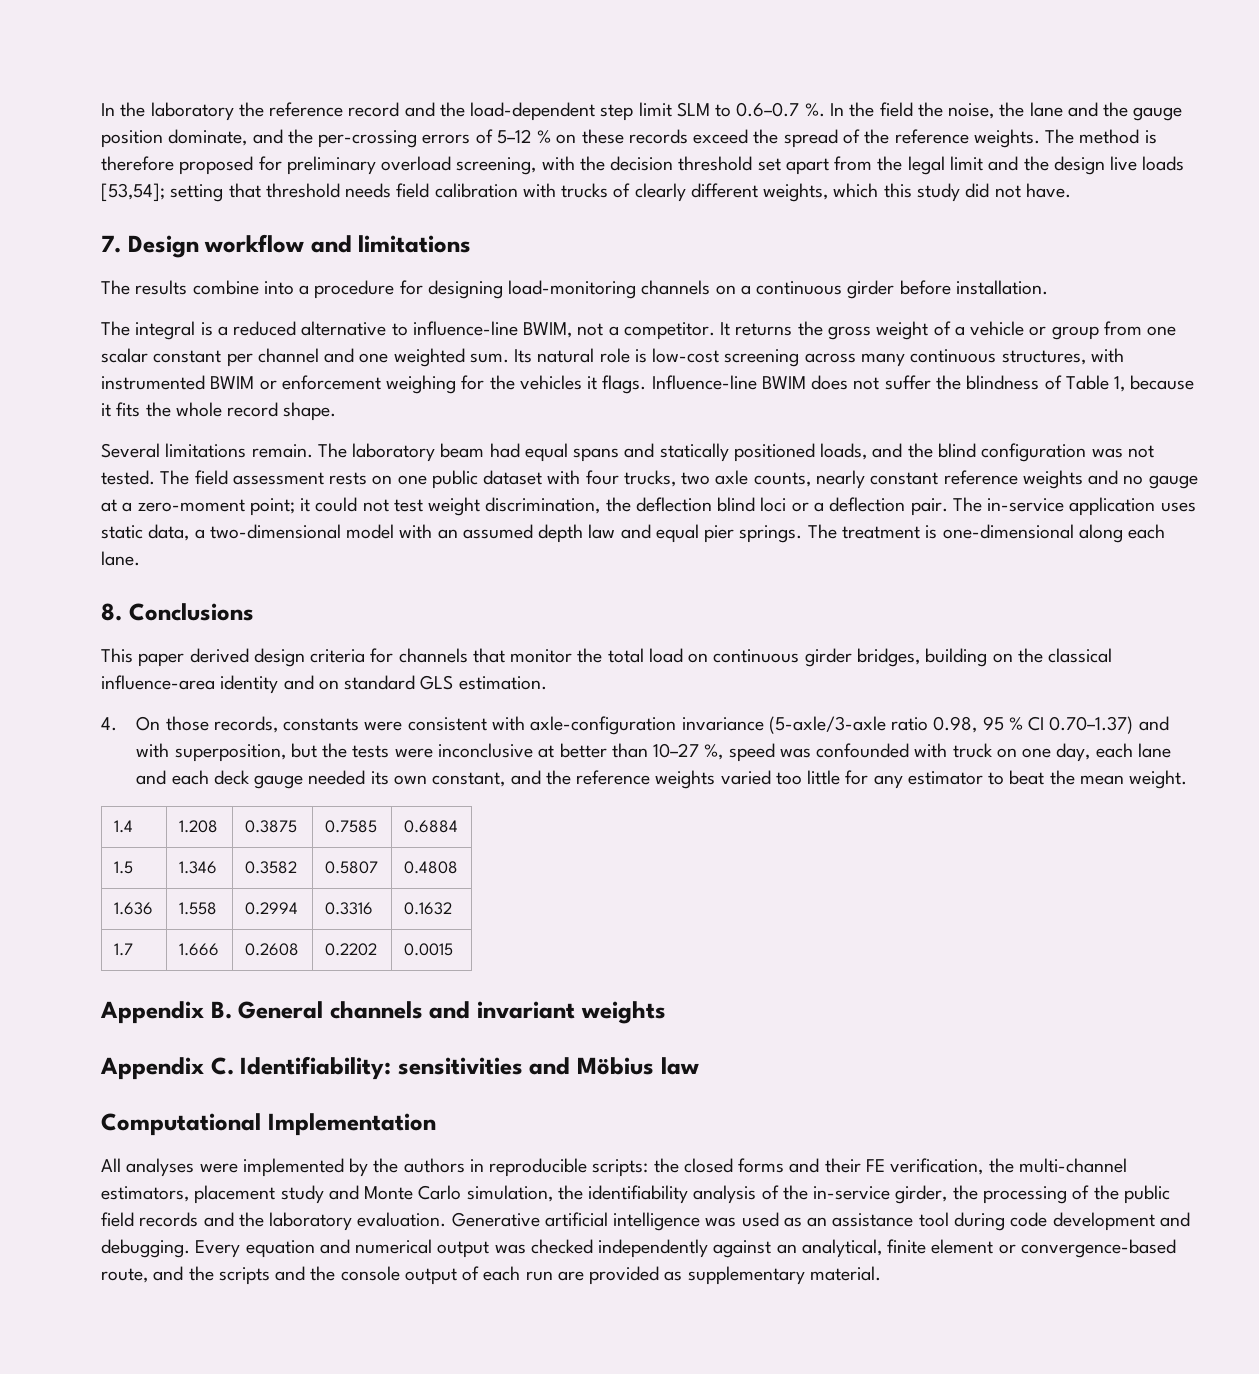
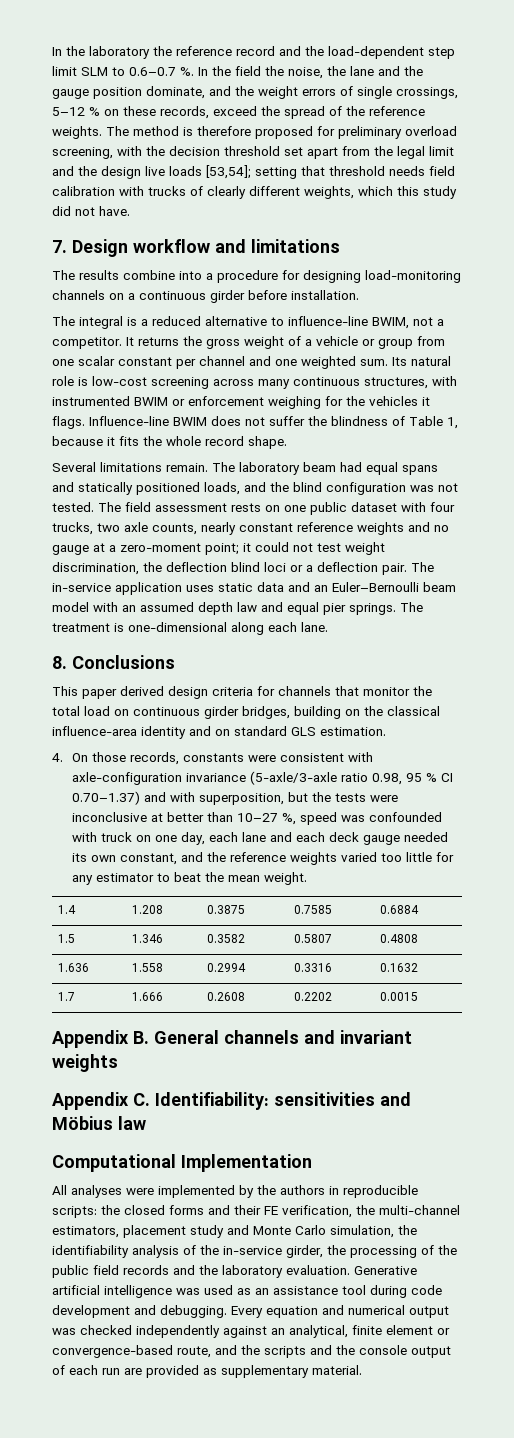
- In the field the noise, the lane and the gauge position dominate, and the per-crossing errors of 5–12 % on these records exceed the spread of the reference weights.
+ In the field the noise, the lane and the gauge position dominate, and the weight errors of single crossings, 5–12 % on these records, exceed the spread of the reference weights.
- The in-service application uses static data, a two-dimensional model with an assumed depth law and equal pier springs.
+ The in-service application uses static data and an Euler–Bernoulli beam model with an assumed depth law and equal pier springs.

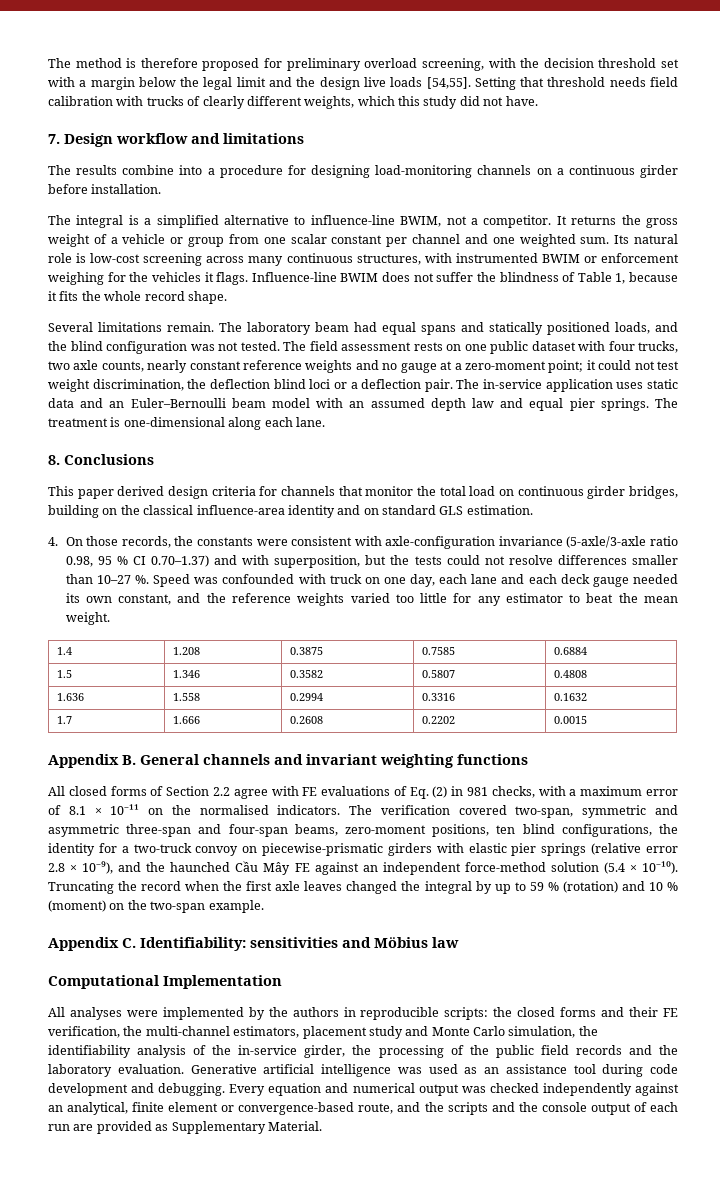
- In the laboratory the reference record and the load-dependent step limit SLM to 0.6–0.7 %. In the field the noise, the lane and the gauge position dominate, and the weight errors of single crossings, 5–12 % on these records, exceed the spread of the reference weights. The method is therefore proposed for preliminary overload screening, with the decision threshold set apart from the legal limit and the design live loads [53,54]; setting that threshold needs field calibration with trucks of clearly different weights, which this study did not have.
+ The method is therefore proposed for preliminary overload screening, with the decision threshold set with a margin below the legal limit and the design live loads [54,55]. Setting that threshold needs field calibration with trucks of clearly different weights, which this study did not have.
- The integral is a reduced alternative to influence-line BWIM, not a competitor.
+ The integral is a simplified alternative to influence-line BWIM, not a competitor.
- 4. On those records, constants were consistent with axle-configuration invariance (5-axle/3-axle ratio 0.98, 95 % CI 0.70–1.37) and with superposition, but the tests were inconclusive at better than 10–27 %, speed was confounded with truck on one day, each lane and each deck gauge needed its own constant, and the reference weights varied too little for any estimator to beat the mean weight.
+ 4. On those records, the constants were consistent with axle-configuration invariance (5-axle/3-axle ratio 0.98, 95 % CI 0.70–1.37) and with superposition, but the tests could not resolve differences smaller than 10–27 %. Speed was confounded with truck on one day, each lane and each deck gauge needed its own constant, and the reference weights varied too little for any estimator to beat the mean weight.
- Appendix B. General channels and invariant weights
+ Appendix B. General channels and invariant weighting functions
+ All closed forms of Section 2.2 agree with FE evaluations of Eq. (2) in 981 checks, with a maximum error of 8.1 × 10⁻¹¹ on the normalised indicators. The verification covered two-span, symmetric and asymmetric three-span and four-span beams, zero-moment positions, ten blind configurations, the identity for a two-truck convoy on piecewise-prismatic girders with elastic pier springs (relative error 2.8 × 10⁻⁹), and the haunched Cầu Mây FE against an independent force-method solution (5.4 × 10⁻¹⁰). Truncating the record when the first axle leaves changed the integral by up to 59 % (rotation) and 10 % (moment) on the two-span example.
- Every equation and numerical output was checked independently against an analytical, finite element or convergence-based route, and the scripts and the console output of each run are provided as supplementary material.
+ Every equation and numerical output was checked independently against an analytical, finite element or convergence-based route, and the scripts and the console output of each run are provided as Supplementary Material.

